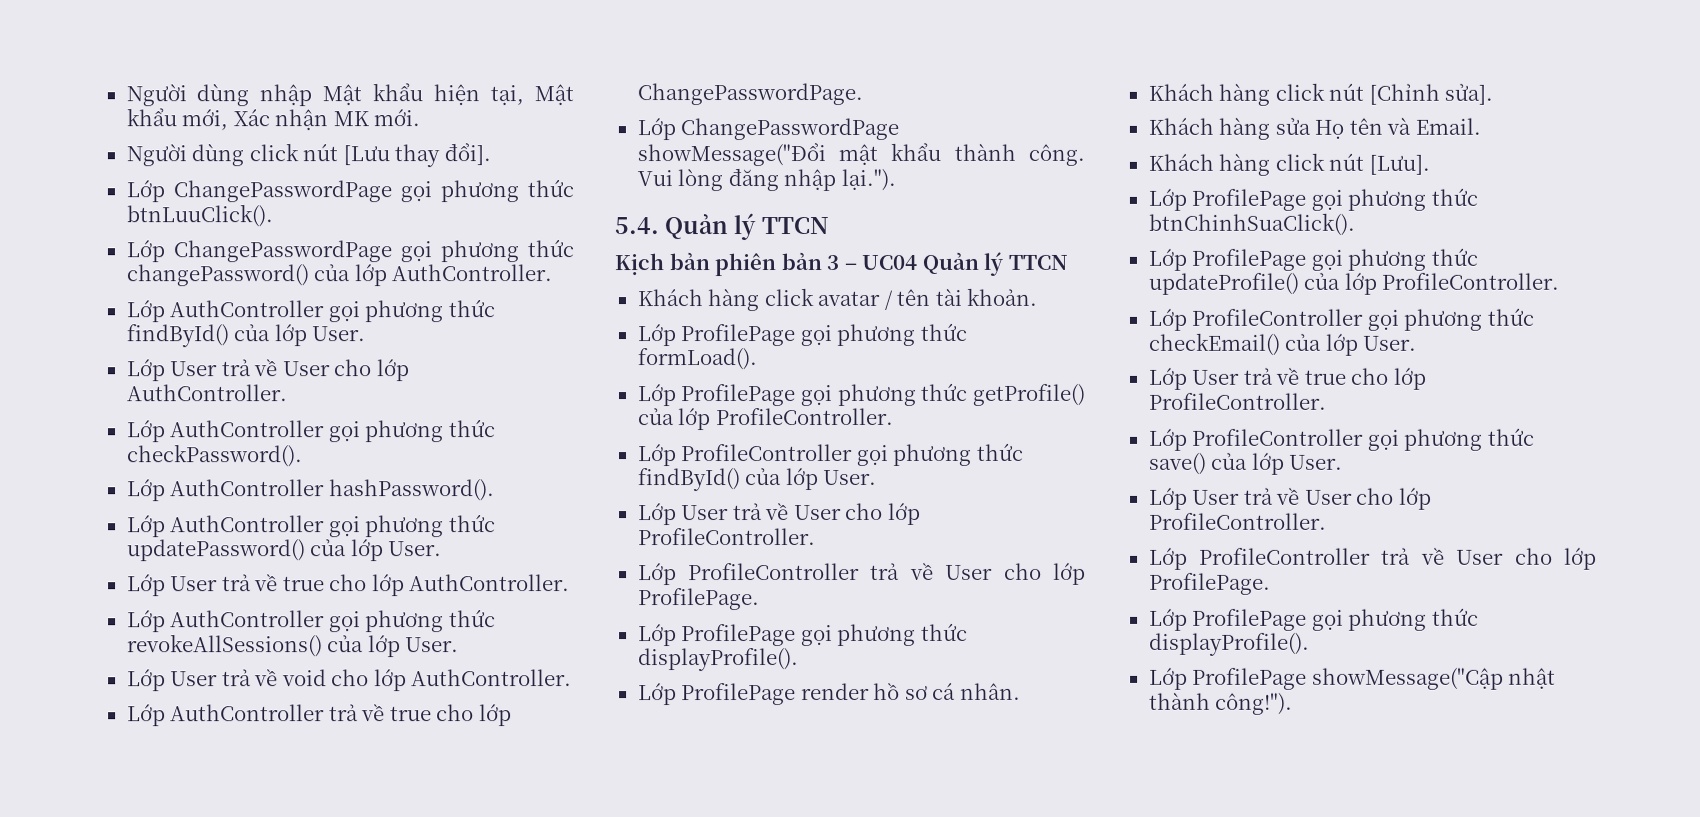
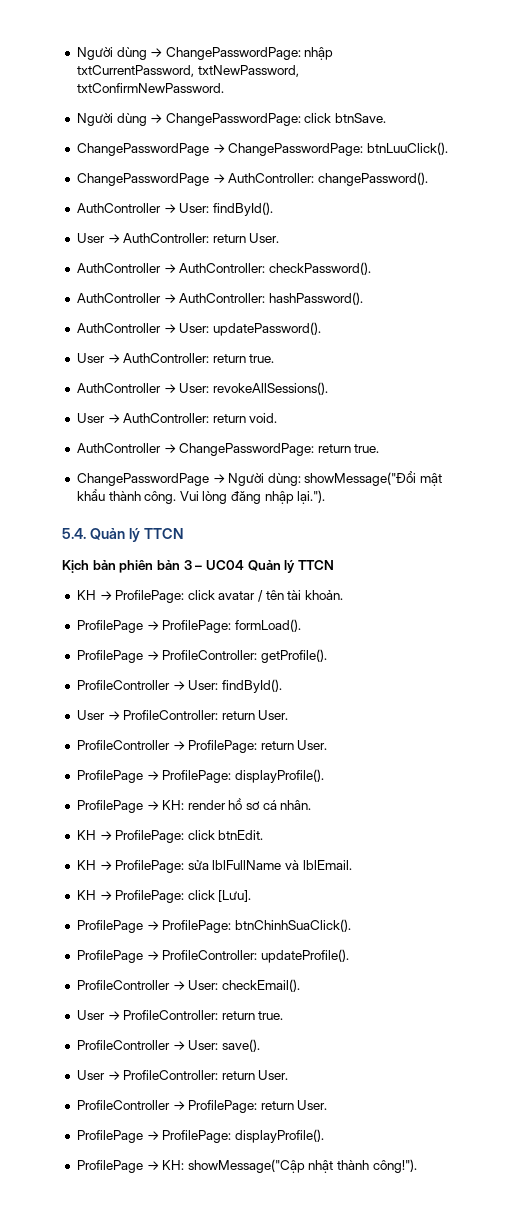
- Người dùng nhập Mật khẩu hiện tại, Mật khẩu mới, Xác nhận MK mới.
- Người dùng click nút [Lưu thay đổi].
- Lớp ChangePasswordPage gọi phương thức btnLuuClick().
- Lớp ChangePasswordPage gọi phương thức changePassword() của lớp AuthController.
- Lớp AuthController gọi phương thức findById() của lớp User.
- Lớp User trả về User cho lớp AuthController.
- Lớp AuthController gọi phương thức checkPassword().
- Lớp AuthController hashPassword().
- Lớp AuthController gọi phương thức updatePassword() của lớp User.
- Lớp User trả về true cho lớp AuthController.
- Lớp AuthController gọi phương thức revokeAllSessions() của lớp User.
- Lớp User trả về void cho lớp AuthController.
- Lớp AuthController trả về true cho lớp ChangePasswordPage.
- Lớp ChangePasswordPage showMessage("Đổi mật khẩu thành công.
+ Người dùng → ChangePasswordPage: nhập txtCurrentPassword, txtNewPassword, txtConfirmNewPassword.
+ Người dùng → ChangePasswordPage: click btnSave.
+ ChangePasswordPage → ChangePasswordPage: btnLuuClick().
+ ChangePasswordPage → AuthController: changePassword().
+ AuthController → User: findById().
+ User → AuthController: return User.
+ AuthController → AuthController: checkPassword().
+ AuthController → AuthController: hashPassword().
+ AuthController → User: updatePassword().
+ User → AuthController: return true.
+ AuthController → User: revokeAllSessions().
+ User → AuthController: return void.
+ AuthController → ChangePasswordPage: return true.
+ ChangePasswordPage → Người dùng: showMessage("Đổi mật khẩu thành công.
- Khách hàng click avatar / tên tài khoản.
+ KH → ProfilePage: click avatar / tên tài khoản.
- Lớp ProfilePage gọi phương thức formLoad().
- Lớp ProfilePage gọi phương thức getProfile() của lớp ProfileController.
- Lớp ProfileController gọi phương thức findById() của lớp User.
- Lớp User trả về User cho lớp ProfileController.
- Lớp ProfileController trả về User cho lớp ProfilePage.
- Lớp ProfilePage gọi phương thức displayProfile().
- Lớp ProfilePage render hồ sơ cá nhân.
+ ProfilePage → ProfilePage: formLoad().
+ ProfilePage → ProfileController: getProfile().
+ ProfileController → User: findById().
+ User → ProfileController: return User.
+ ProfileController → ProfilePage: return User.
+ ProfilePage → ProfilePage: displayProfile().
+ ProfilePage → KH: render hồ sơ cá nhân.
- Khách hàng click nút [Chỉnh sửa].
- Khách hàng sửa Họ tên và Email.
- Khách hàng click nút [Lưu].
- Lớp ProfilePage gọi phương thức btnChinhSuaClick().
- Lớp ProfilePage gọi phương thức updateProfile() của lớp ProfileController.
- Lớp ProfileController gọi phương thức checkEmail() của lớp User.
- Lớp User trả về true cho lớp ProfileController.
- Lớp ProfileController gọi phương thức save() của lớp User.
- Lớp User trả về User cho lớp ProfileController.
- Lớp ProfileController trả về User cho lớp ProfilePage.
- Lớp ProfilePage gọi phương thức displayProfile().
- Lớp ProfilePage showMessage("Cập nhật thành công!").
+ KH → ProfilePage: click btnEdit.
+ KH → ProfilePage: sửa lblFullName và lblEmail.
+ KH → ProfilePage: click [Lưu].
+ ProfilePage → ProfilePage: btnChinhSuaClick().
+ ProfilePage → ProfileController: updateProfile().
+ ProfileController → User: checkEmail().
+ User → ProfileController: return true.
+ ProfileController → User: save().
+ User → ProfileController: return User.
+ ProfileController → ProfilePage: return User.
+ ProfilePage → ProfilePage: displayProfile().
+ ProfilePage → KH: showMessage("Cập nhật thành công!").

